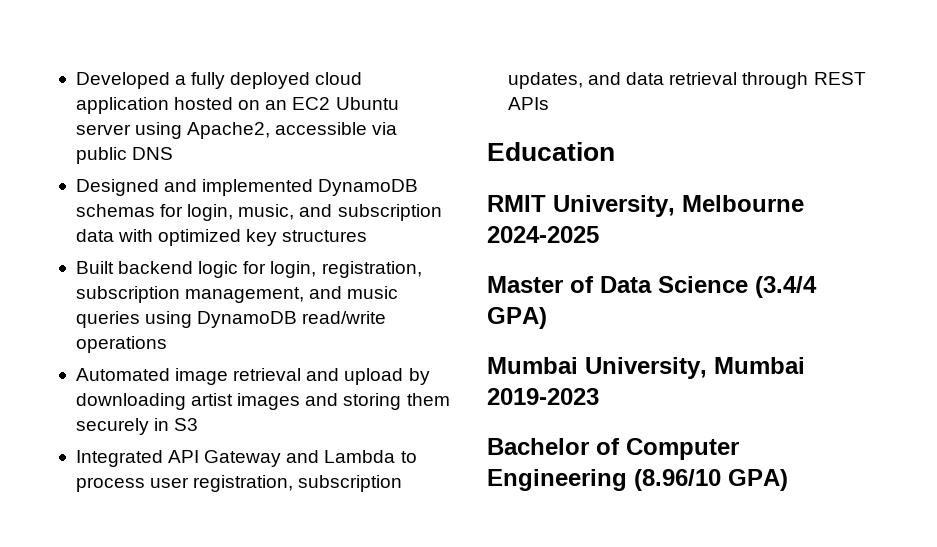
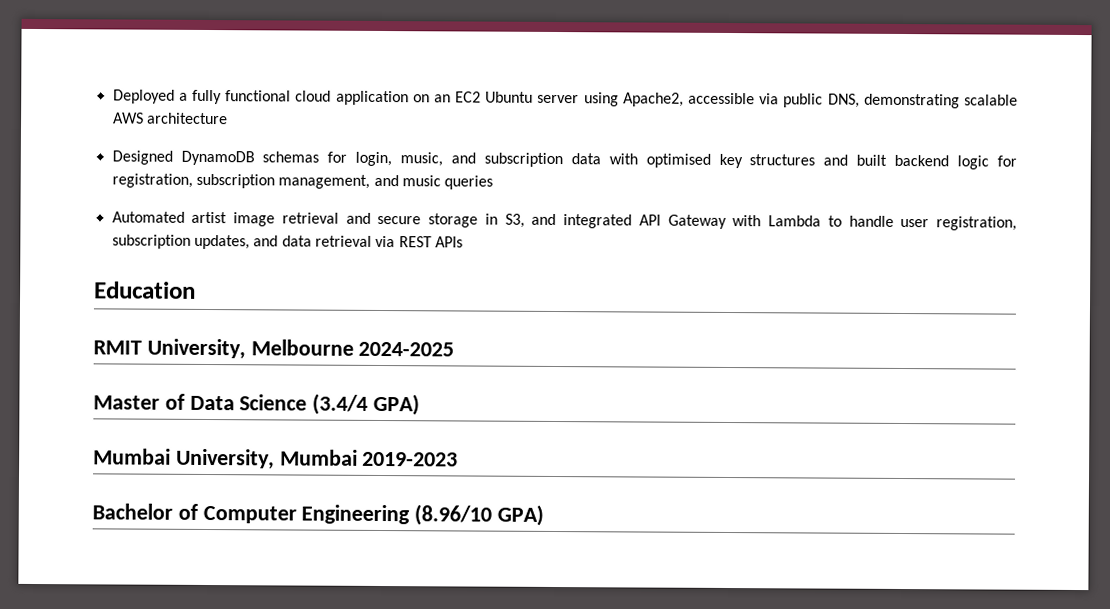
- Developed a fully deployed cloud application hosted on an EC2 Ubuntu server using Apache2, accessible via public DNS
+ Deployed a fully functional cloud application on an EC2 Ubuntu server using Apache2, accessible via public DNS, demonstrating scalable AWS architecture
- Designed and implemented DynamoDB schemas for login, music, and subscription data with optimized key structures
- Built backend logic for login, registration, subscription management, and music queries using DynamoDB read/write operations
+ Designed DynamoDB schemas for login, music, and subscription data with optimised key structures and built backend logic for registration, subscription management, and music queries
- Automated image retrieval and upload by downloading artist images and storing them securely in S3
- Integrated API Gateway and Lambda to process user registration, subscription updates, and data retrieval through REST APIs
+ Automated artist image retrieval and secure storage in S3, and integrated API Gateway with Lambda to handle user registration, subscription updates, and data retrieval via REST APIs

